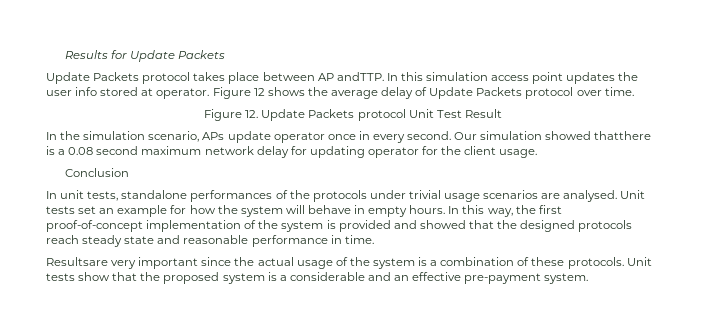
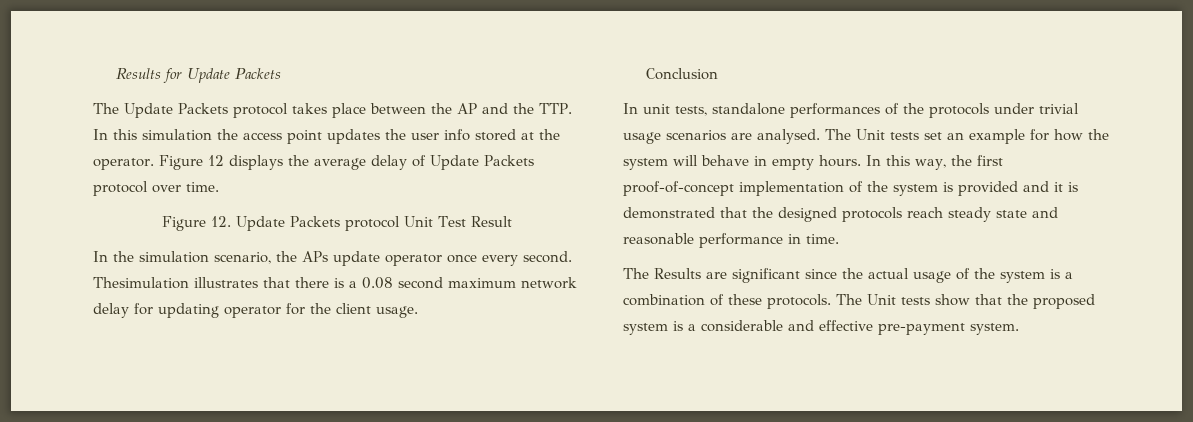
- Update Packets protocol takes place between AP andTTP. In this simulation access point updates the user info stored at operator.
+ The Update Packets protocol takes place between the AP and the TTP. In this simulation the access point updates the user info stored at the operator.
- Figure 12 shows the average delay of Update Packets protocol over time.
+ Figure 12 displays the average delay of Update Packets protocol over time.
- In the simulation scenario, APs update operator once in every second.
+ In the simulation scenario, the APs update operator once every second.
- Our simulation showed thatthere is a 0.08 second maximum network delay for updating operator for the client usage.
+ Thesimulation illustrates that there is a 0.08 second maximum network delay for updating operator for the client usage.
- Unit tests set an example for how the system will behave in empty hours.
+ The Unit tests set an example for how the system will behave in empty hours.
- In this way, the first proof-of-concept implementation of the system is provided and showed that the designed protocols reach steady state and reasonable performance in time.
+ In this way, the first proof-of-concept implementation of the system is provided and it is demonstrated that the designed protocols reach steady state and reasonable performance in time.
- Resultsare very important since the actual usage of the system is a combination of these protocols.
+ The Results are significant since the actual usage of the system is a combination of these protocols.
- Unit tests show that the proposed system is a considerable and an effective pre-payment system.
+ The Unit tests show that the proposed system is a considerable and effective pre-payment system.

